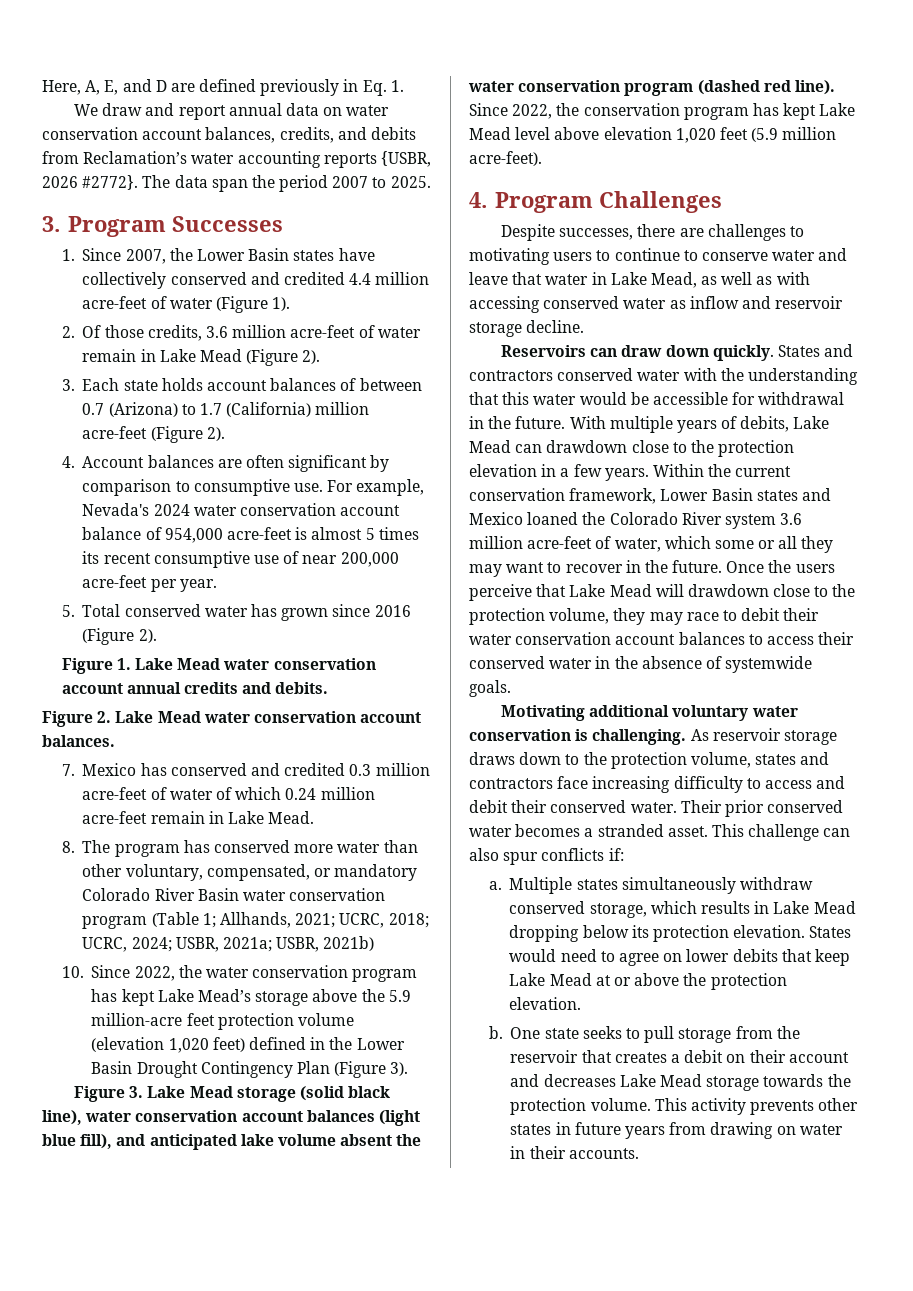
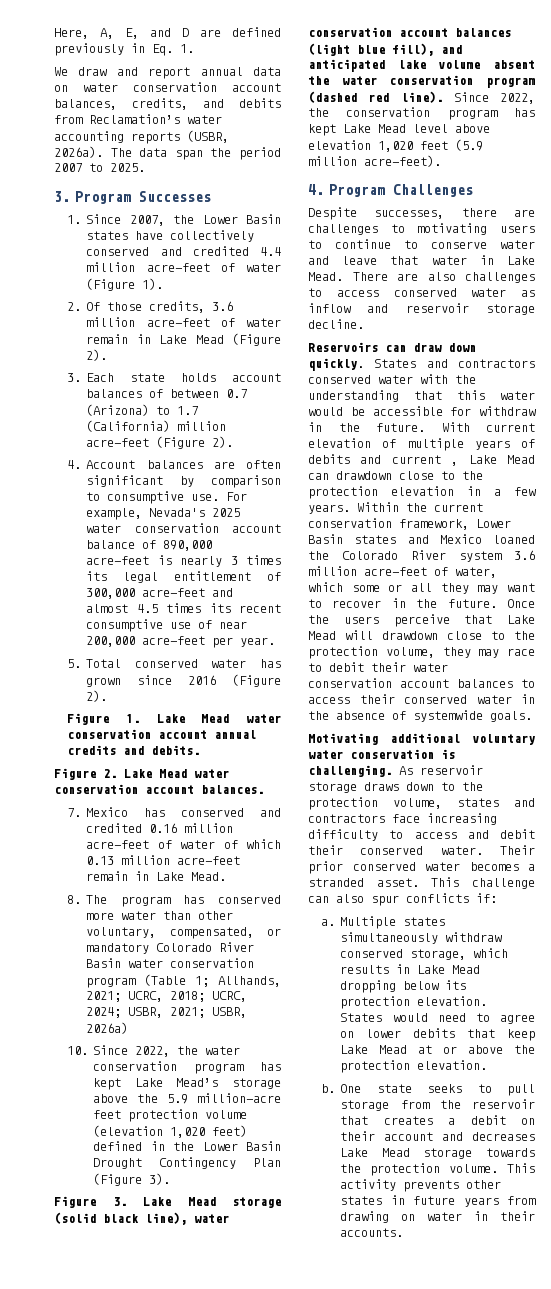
- We draw and report annual data on water conservation account balances, credits, and debits from Reclamation’s water accounting reports {USBR, 2026 #2772}.
+ We draw and report annual data on water conservation account balances, credits, and debits from Reclamation’s water accounting reports (USBR, 2026a).
- For example, Nevada's 2024 water conservation account balance of 954,000 acre-feet is almost 5 times its recent consumptive use of near 200,000 acre-feet per year.
+ For example, Nevada's 2025 water conservation account balance of 890,000 acre-feet is nearly 3 times its legal entitlement of 300,000 acre-feet and almost 4.5 times its recent consumptive use of near 200,000 acre-feet per year.
- 7. Mexico has conserved and credited 0.3 million acre-feet of water of which 0.24 million acre-feet remain in Lake Mead.
+ 7. Mexico has conserved and credited 0.16 million acre-feet of water of which 0.13 million acre-feet remain in Lake Mead.
- 8. The program has conserved more water than other voluntary, compensated, or mandatory Colorado River Basin water conservation program (Table 1; Allhands, 2021; UCRC, 2018; UCRC, 2024; USBR, 2021a; USBR, 2021b)
+ 8. The program has conserved more water than other voluntary, compensated, or mandatory Colorado River Basin water conservation program (Table 1; Allhands, 2021; UCRC, 2018; UCRC, 2024; USBR, 2021; USBR, 2026a)
- Despite successes, there are challenges to motivating users to continue to conserve water and leave that water in Lake Mead, as well as with accessing conserved water as inflow and reservoir storage decline.
+ Despite successes, there are challenges to motivating users to continue to conserve water and leave that water in Lake Mead. There are also challenges to access conserved water as inflow and reservoir storage decline.
- States and contractors conserved water with the understanding that this water would be accessible for withdrawal in the future.
+ States and contractors conserved water with the understanding that this water would be accessible for withdraw in the future.
- With multiple years of debits, Lake Mead can drawdown close to the protection elevation in a few years.
+ With current elevation of multiple years of debits and current , Lake Mead can drawdown close to the protection elevation in a few years.

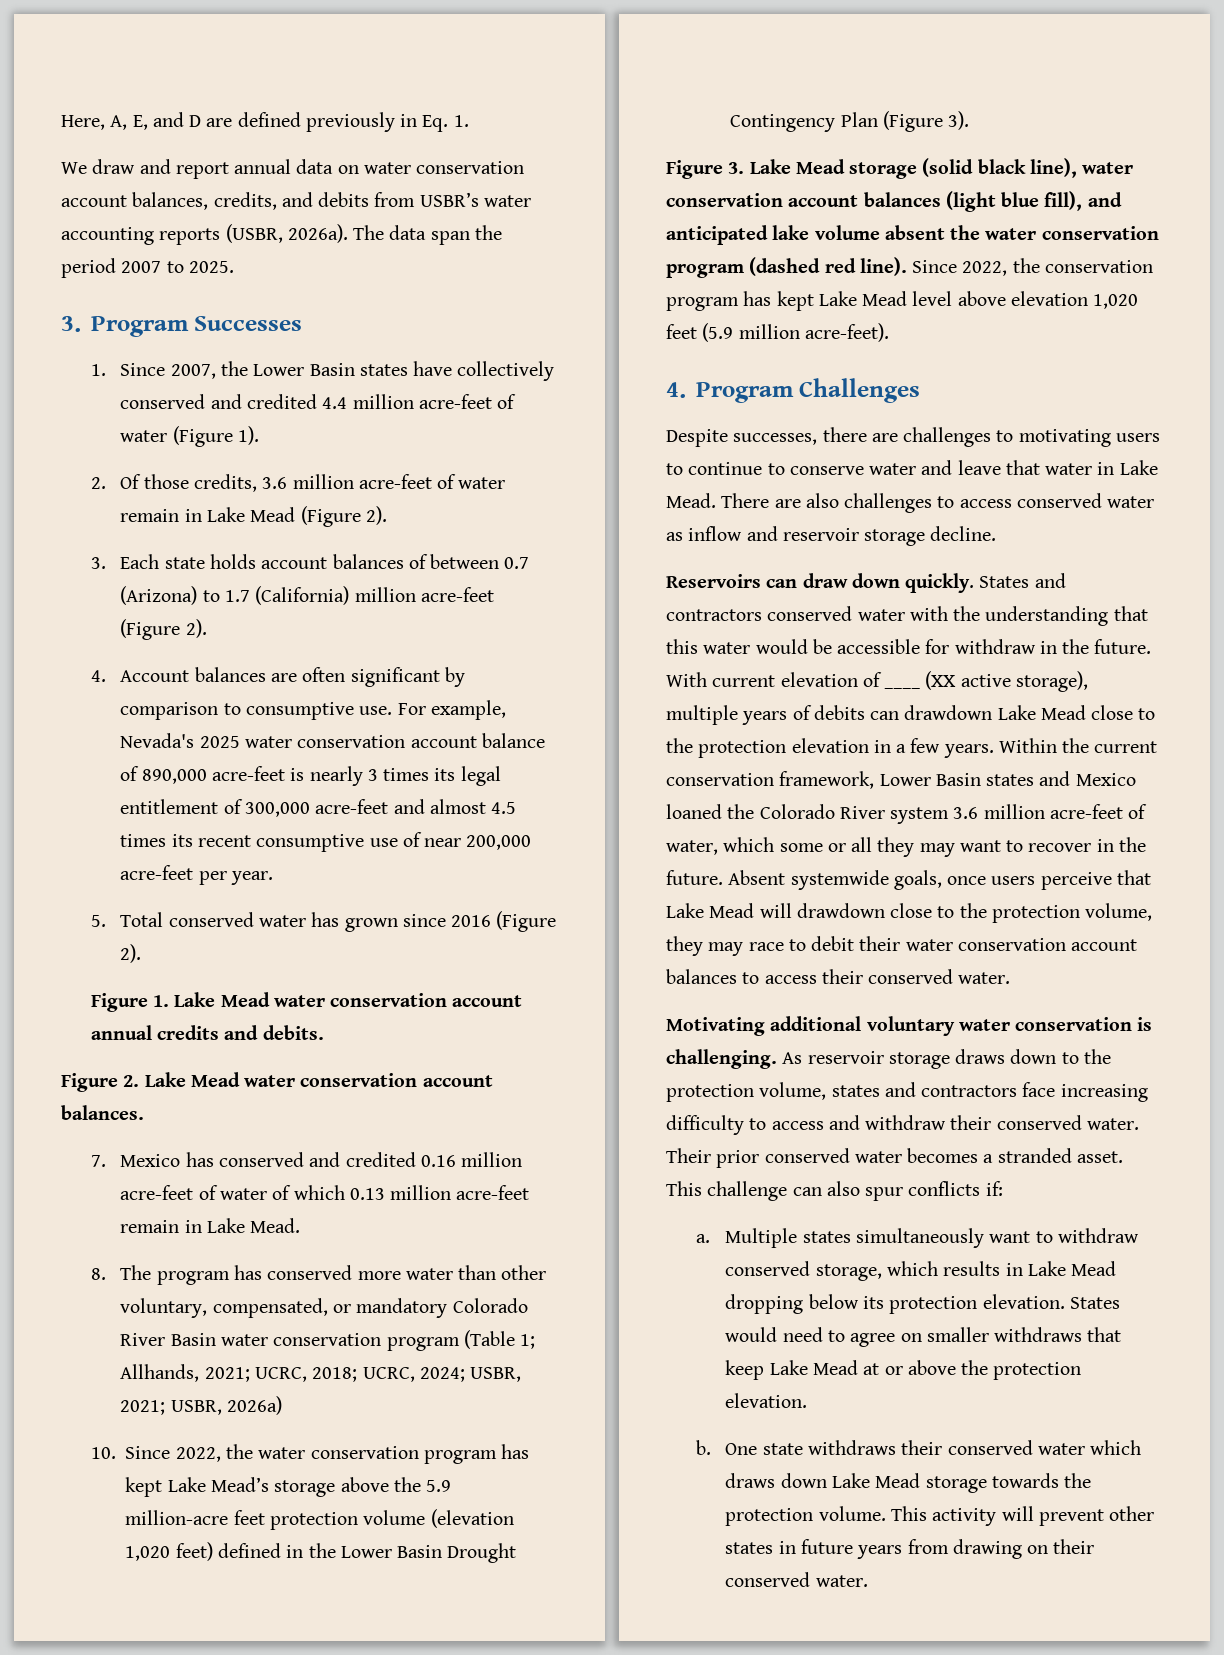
- We draw and report annual data on water conservation account balances, credits, and debits from Reclamation’s water accounting reports (USBR, 2026a).
+ We draw and report annual data on water conservation account balances, credits, and debits from USBR’s water accounting reports (USBR, 2026a).
- With current elevation of multiple years of debits and current , Lake Mead can drawdown close to the protection elevation in a few years.
+ With current elevation of ____ (XX active storage), multiple years of debits can drawdown Lake Mead close to the protection elevation in a few years.
- Once the users perceive that Lake Mead will drawdown close to the protection volume, they may race to debit their water conservation account balances to access their conserved water in the absence of systemwide goals.
+ Absent systemwide goals, once users perceive that Lake Mead will drawdown close to the protection volume, they may race to debit their water conservation account balances to access their conserved water.
- As reservoir storage draws down to the protection volume, states and contractors face increasing difficulty to access and debit their conserved water.
+ As reservoir storage draws down to the protection volume, states and contractors face increasing difficulty to access and withdraw their conserved water.
- Multiple states simultaneously withdraw conserved storage, which results in Lake Mead dropping below its protection elevation.
+ Multiple states simultaneously want to withdraw conserved storage, which results in Lake Mead dropping below its protection elevation.
- States would need to agree on lower debits that keep Lake Mead at or above the protection elevation.
+ States would need to agree on smaller withdraws that keep Lake Mead at or above the protection elevation.
- One state seeks to pull storage from the reservoir that creates a debit on their account and decreases Lake Mead storage towards the protection volume.
+ One state withdraws their conserved water which draws down Lake Mead storage towards the protection volume.
- This activity prevents other states in future years from drawing on water in their accounts.
+ This activity will prevent other states in future years from drawing on their conserved water.

